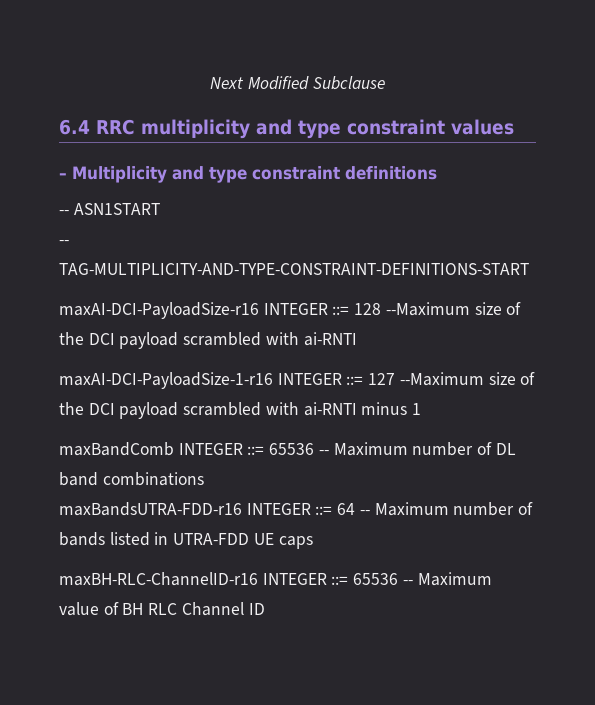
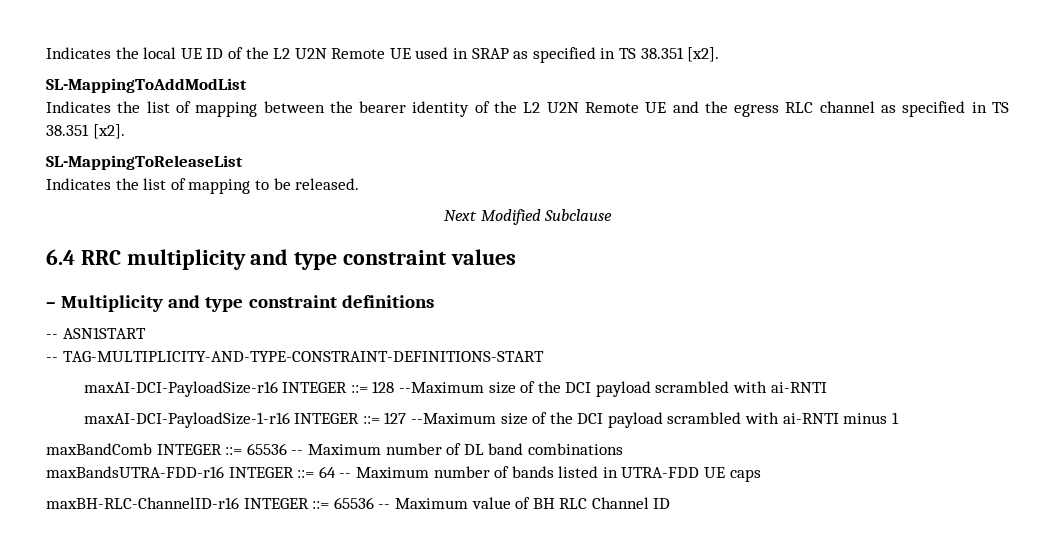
+ Indicates the local UE ID of the L2 U2N Remote UE used in SRAP as specified in TS 38.351 [x2].
+ SL-MappingToAddModList
+ Indicates the list of mapping between the bearer identity of the L2 U2N Remote UE and the egress RLC channel as specified in TS 38.351 [x2].
+ SL-MappingToReleaseList
+ Indicates the list of mapping to be released.

